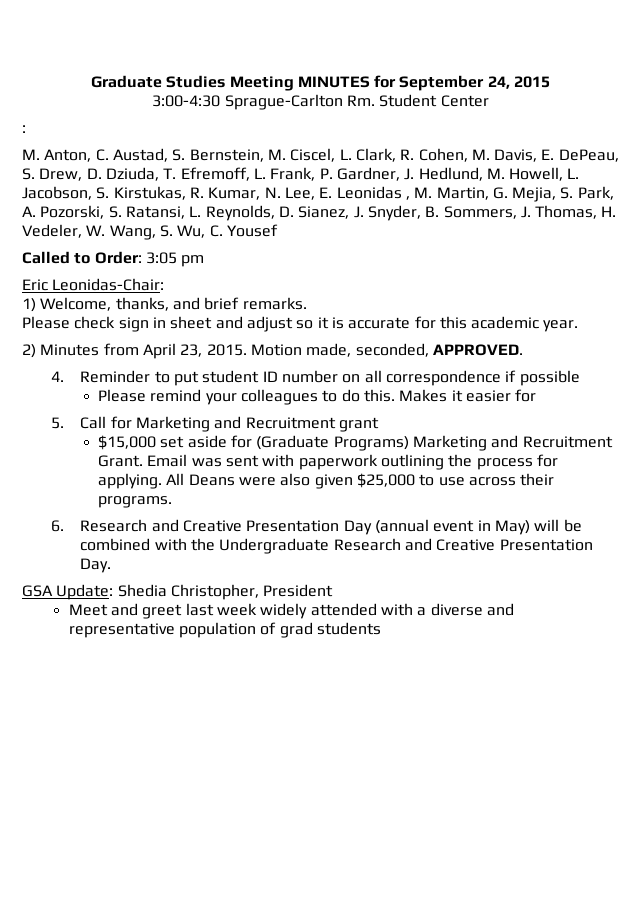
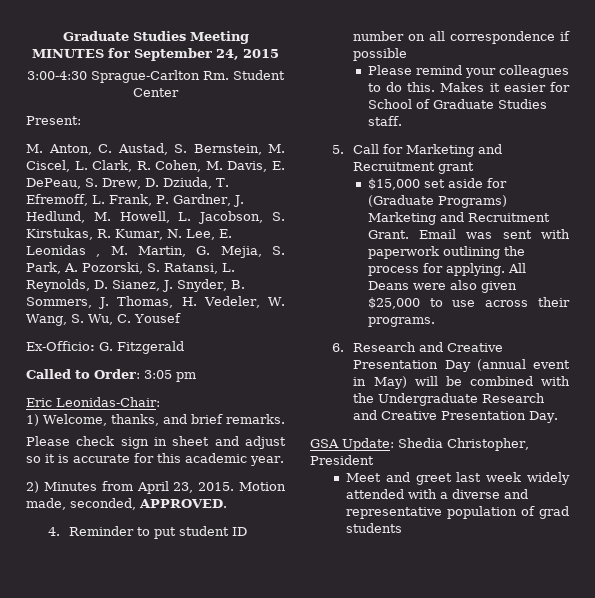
- :
+ Present:
+ Ex-Officio: G. Fitzgerald
- Makes it easier for
+ Makes it easier for School of Graduate Studies staff.

